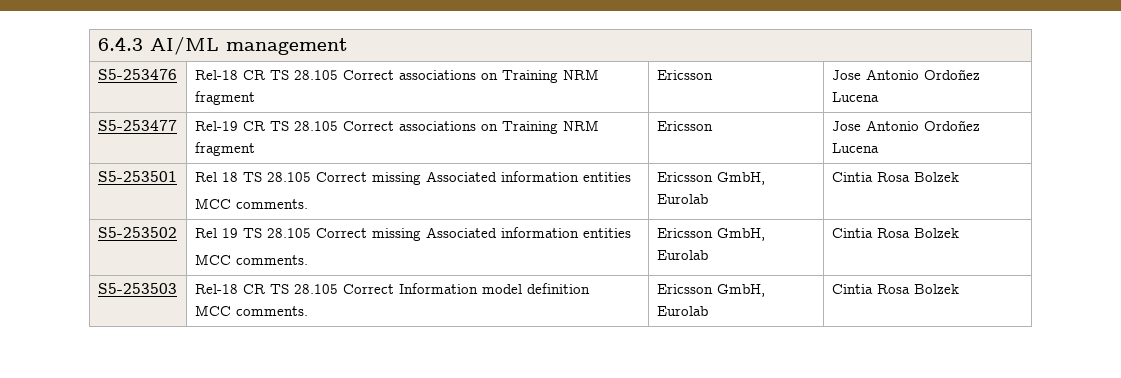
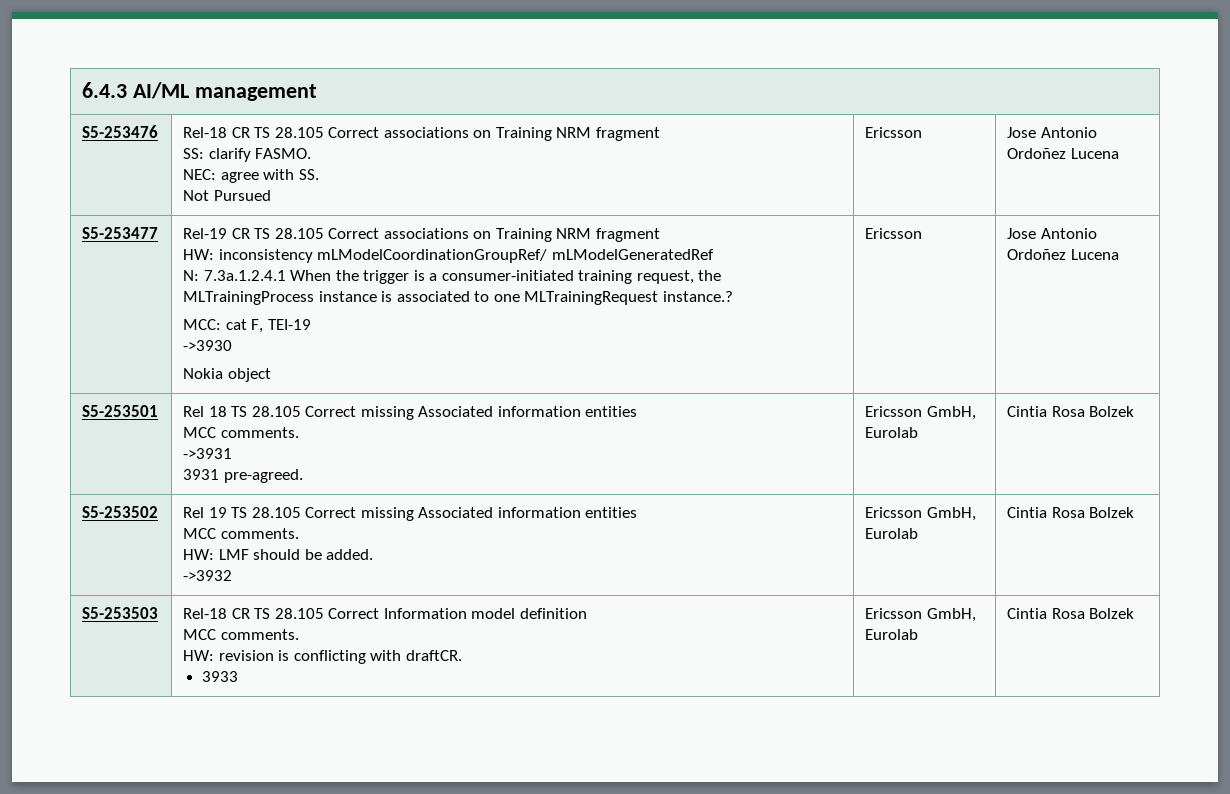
- S5-253476 | Rel-18 CR TS 28.105 Correct associations on Training NRM fragment | Ericsson | Jose Antonio Ordoñez Lucena
+ S5-253476 | Rel-18 CR TS 28.105 Correct associations on Training NRM fragment
+ SS: clarify FASMO.
+ NEC: agree with SS.
+ Not Pursued | Ericsson | Jose Antonio Ordoñez Lucena
+ HW: inconsistency mLModelCoordinationGroupRef/ mLModelGeneratedRef
+ N: 7.3a.1.2.4.1 When the trigger is a consumer-initiated training request, the MLTrainingProcess instance is associated to one MLTrainingRequest instance.?
+ MCC: cat F, TEI-19
+ ->3930
+ Nokia object
  S5-253501 | Rel 18 TS 28.105 Correct missing Associated information entities
- MCC comments. | Ericsson GmbH, Eurolab | Cintia Rosa Bolzek
+ MCC comments.
+ ->3931
+ 3931 pre-agreed. | Ericsson GmbH, Eurolab | Cintia Rosa Bolzek
  S5-253502 | Rel 19 TS 28.105 Correct missing Associated information entities
- MCC comments. | Ericsson GmbH, Eurolab | Cintia Rosa Bolzek
+ MCC comments.
+ HW: LMF should be added.
+ ->3932 | Ericsson GmbH, Eurolab | Cintia Rosa Bolzek
  S5-253503 | Rel-18 CR TS 28.105 Correct Information model definition
- MCC comments. | Ericsson GmbH, Eurolab | Cintia Rosa Bolzek
+ MCC comments.
+ HW: revision is conflicting with draftCR.
+ 3933 | Ericsson GmbH, Eurolab | Cintia Rosa Bolzek

